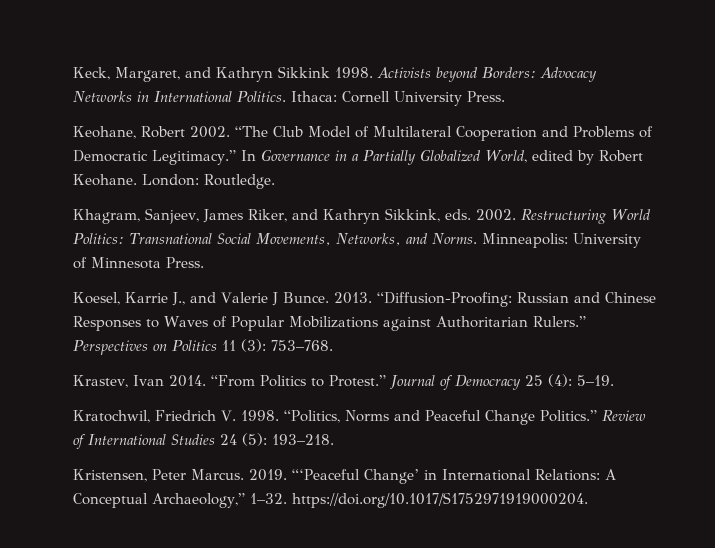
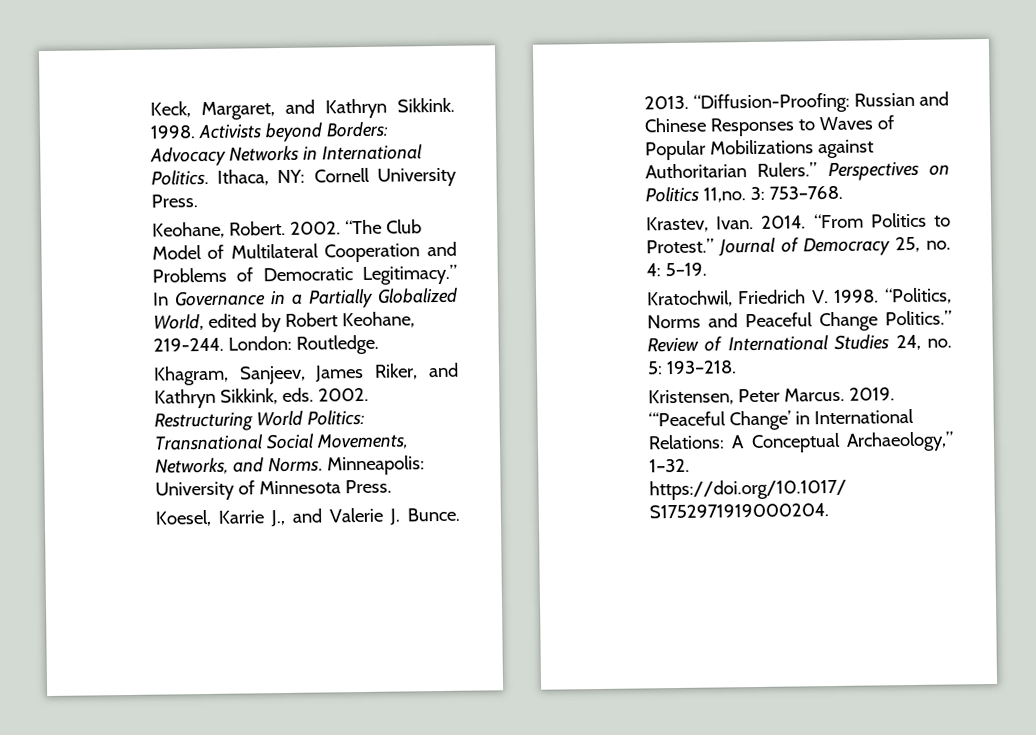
- Keck, Margaret, and Kathryn Sikkink 1998.
+ Keck, Margaret, and Kathryn Sikkink. 1998.
- Ithaca: Cornell University Press.
+ Ithaca, NY: Cornell University Press.
- Keohane, Robert 2002.
+ Keohane, Robert. 2002.
- In Governance in a Partially Globalized World, edited by Robert Keohane.
+ In Governance in a Partially Globalized World, edited by Robert Keohane, 219-244.
- Koesel, Karrie J., and Valerie J Bunce.
+ Koesel, Karrie J., and Valerie J. Bunce.
- Perspectives on Politics 11 (3): 753–768.
+ Perspectives on Politics 11,no. 3: 753–768.
- Krastev, Ivan 2014.
+ Krastev, Ivan. 2014.
- Journal of Democracy 25 (4): 5–19.
+ Journal of Democracy 25, no. 4: 5–19.
- Review of International Studies 24 (5): 193–218.
+ Review of International Studies 24, no. 5: 193–218.

